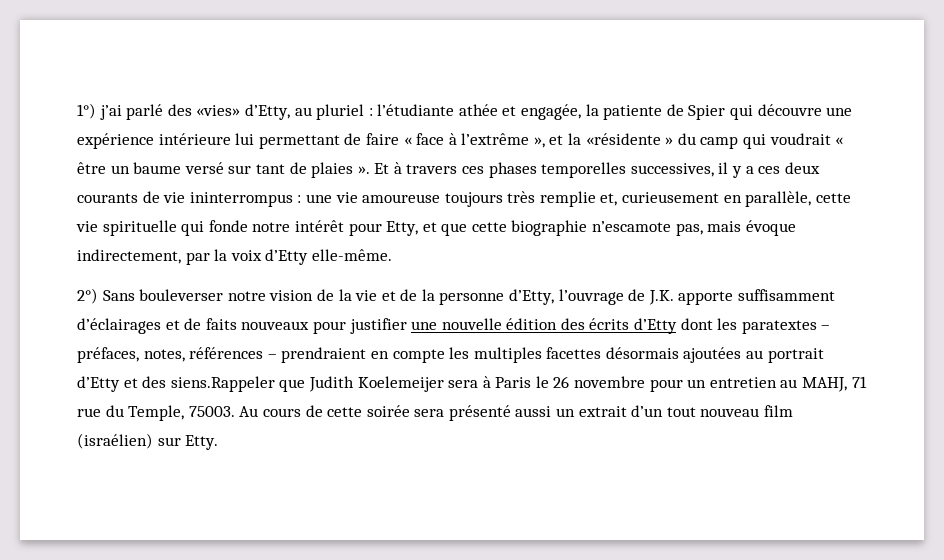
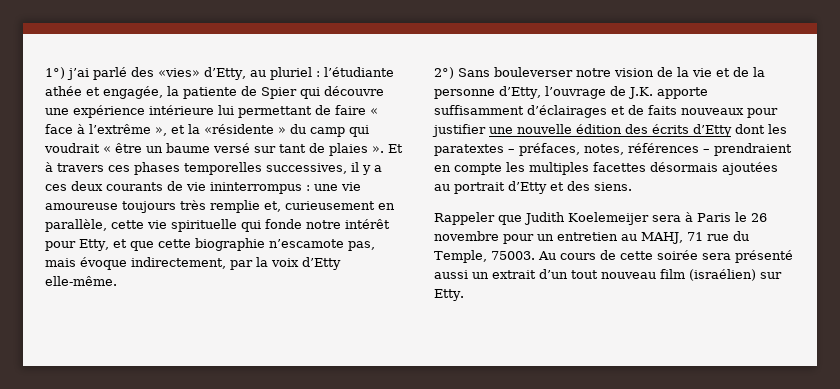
- 2°) Sans bouleverser notre vision de la vie et de la personne d’Etty, l’ouvrage de J.K. apporte suffisamment d’éclairages et de faits nouveaux pour justifier une nouvelle édition des écrits d’Etty dont les paratextes – préfaces, notes, références – prendraient en compte les multiples facettes désormais ajoutées au portrait d’Etty et des siens.Rappeler que Judith Koelemeijer sera à Paris le 26 novembre pour un entretien au MAHJ, 71 rue du Temple, 75003.
+ 2°) Sans bouleverser notre vision de la vie et de la personne d’Etty, l’ouvrage de J.K. apporte suffisamment d’éclairages et de faits nouveaux pour justifier une nouvelle édition des écrits d’Etty dont les paratextes – préfaces, notes, références – prendraient en compte les multiples facettes désormais ajoutées au portrait d’Etty et des siens.
+ Rappeler que Judith Koelemeijer sera à Paris le 26 novembre pour un entretien au MAHJ, 71 rue du Temple, 75003.

